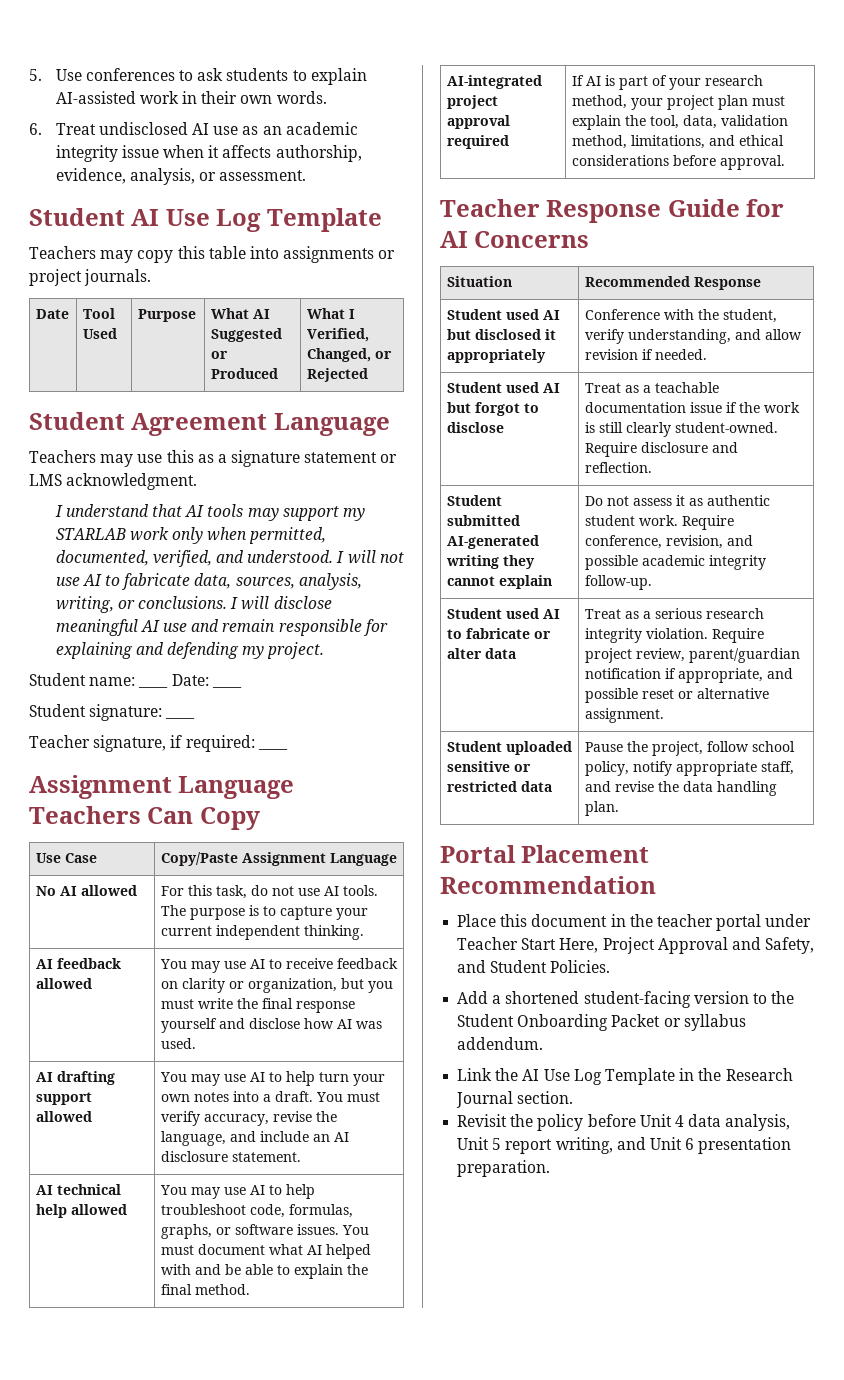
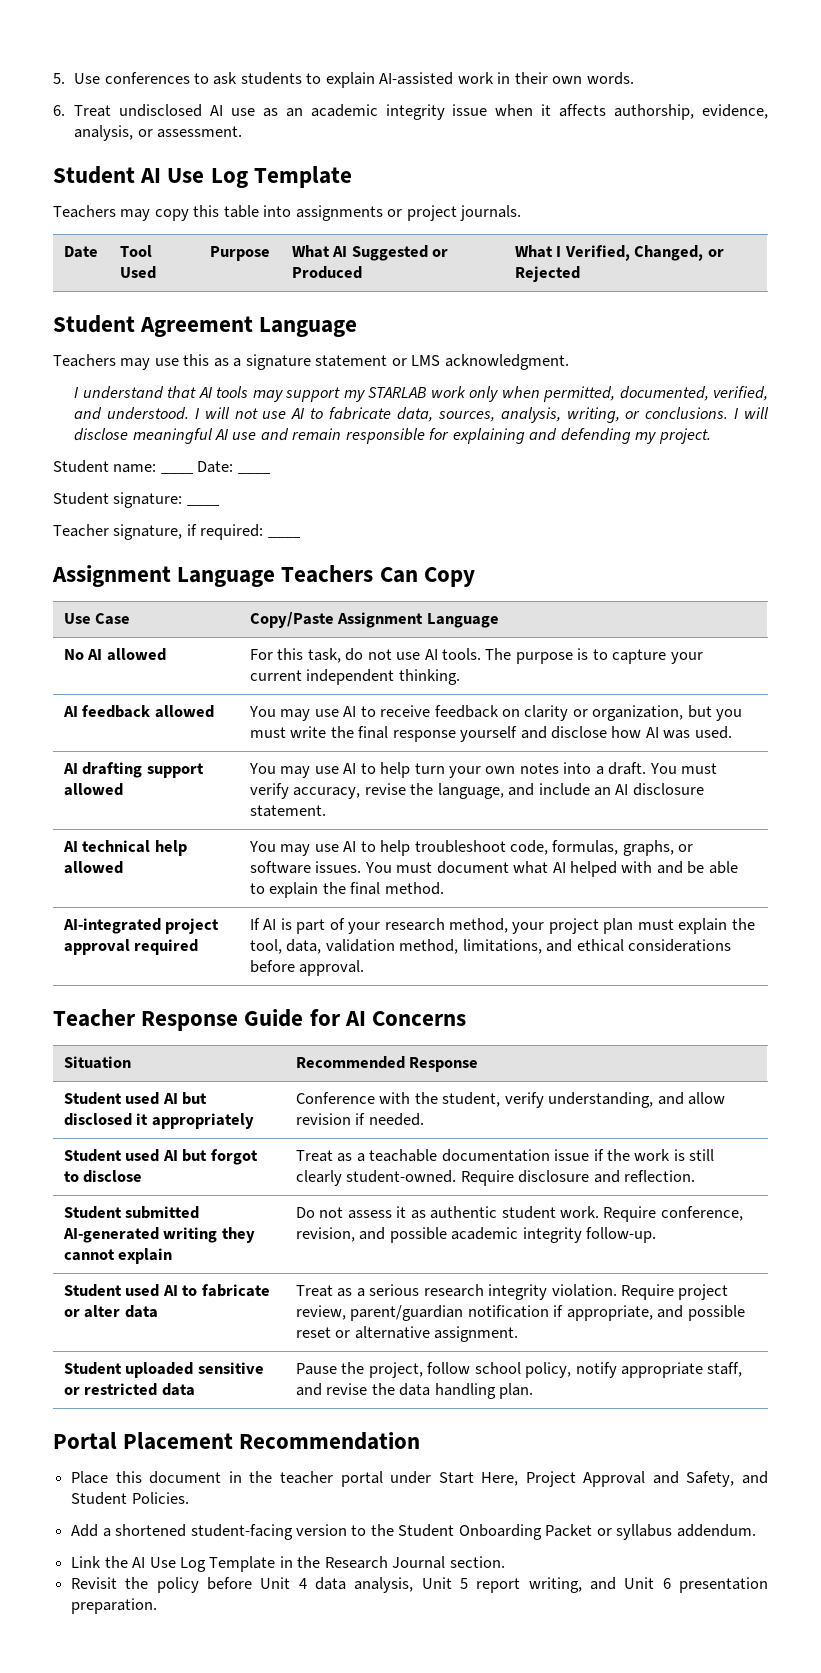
- Place this document in the teacher portal under Teacher Start Here, Project Approval and Safety, and Student Policies.
+ Place this document in the teacher portal under Start Here, Project Approval and Safety, and Student Policies.

